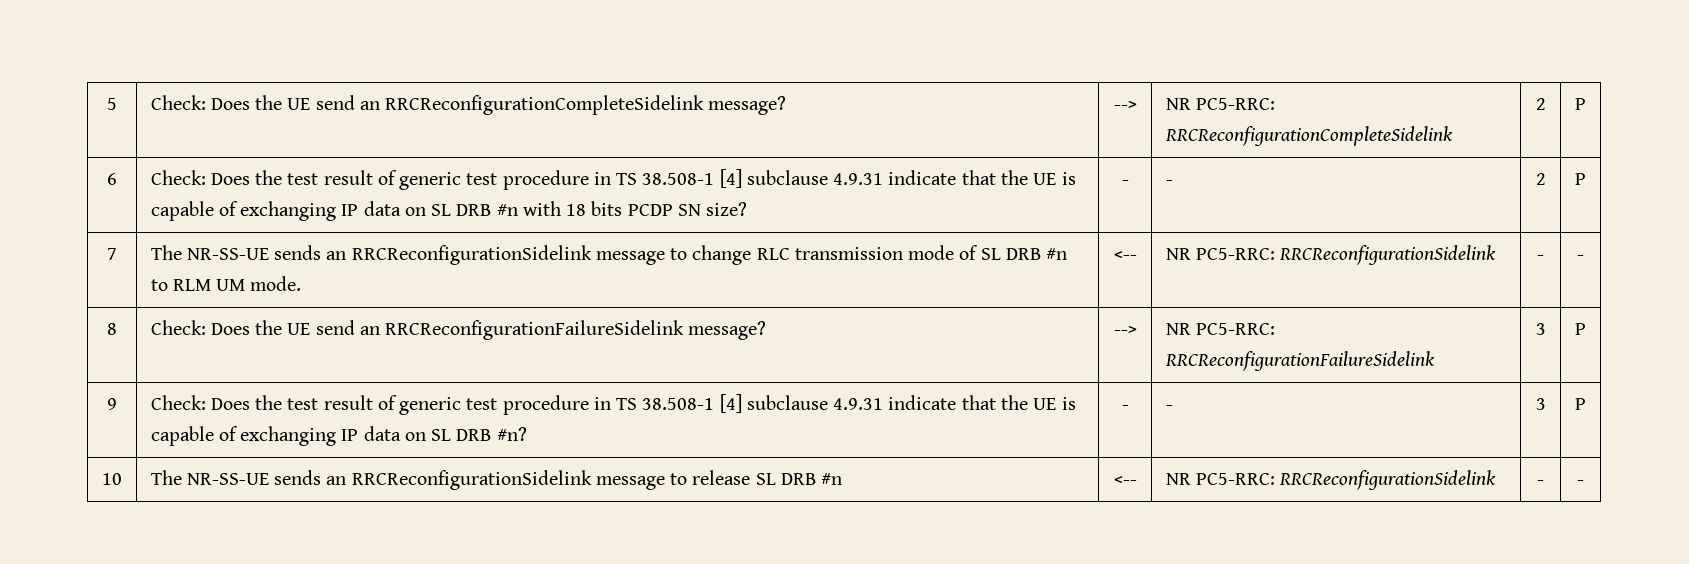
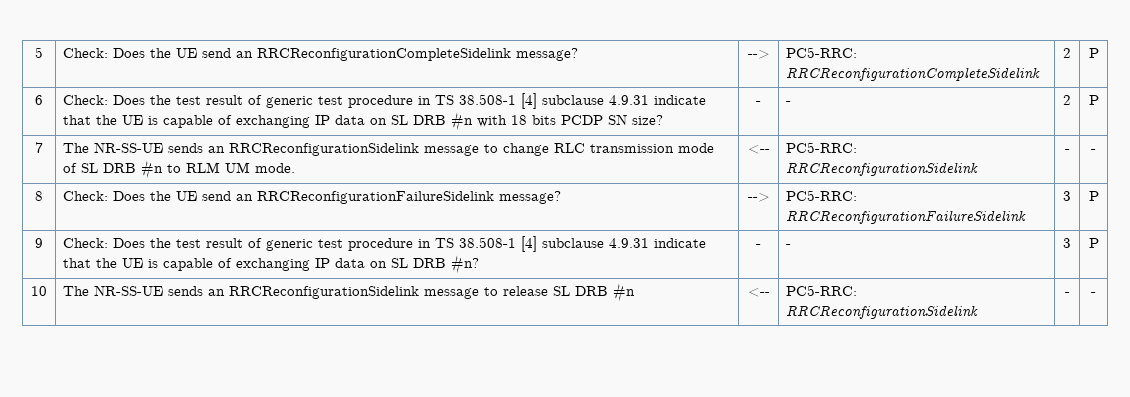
- 5 | Check: Does the UE send an RRCReconfigurationCompleteSidelink message? | --> | NR PC5-RRC: RRCReconfigurationCompleteSidelink | 2 | P
+ 5 | Check: Does the UE send an RRCReconfigurationCompleteSidelink message? | --> | PC5-RRC: RRCReconfigurationCompleteSidelink | 2 | P
- 7 | The NR-SS-UE sends an RRCReconfigurationSidelink message to change RLC transmission mode of SL DRB #n to RLM UM mode. | <-- | NR PC5-RRC: RRCReconfigurationSidelink | - | -
+ 7 | The NR-SS-UE sends an RRCReconfigurationSidelink message to change RLC transmission mode of SL DRB #n to RLM UM mode. | <-- | PC5-RRC: RRCReconfigurationSidelink | - | -
- 8 | Check: Does the UE send an RRCReconfigurationFailureSidelink message? | --> | NR PC5-RRC: RRCReconfigurationFailureSidelink | 3 | P
+ 8 | Check: Does the UE send an RRCReconfigurationFailureSidelink message? | --> | PC5-RRC: RRCReconfigurationFailureSidelink | 3 | P
- 10 | The NR-SS-UE sends an RRCReconfigurationSidelink message to release SL DRB #n | <-- | NR PC5-RRC: RRCReconfigurationSidelink | - | -
+ 10 | The NR-SS-UE sends an RRCReconfigurationSidelink message to release SL DRB #n | <-- | PC5-RRC: RRCReconfigurationSidelink | - | -

